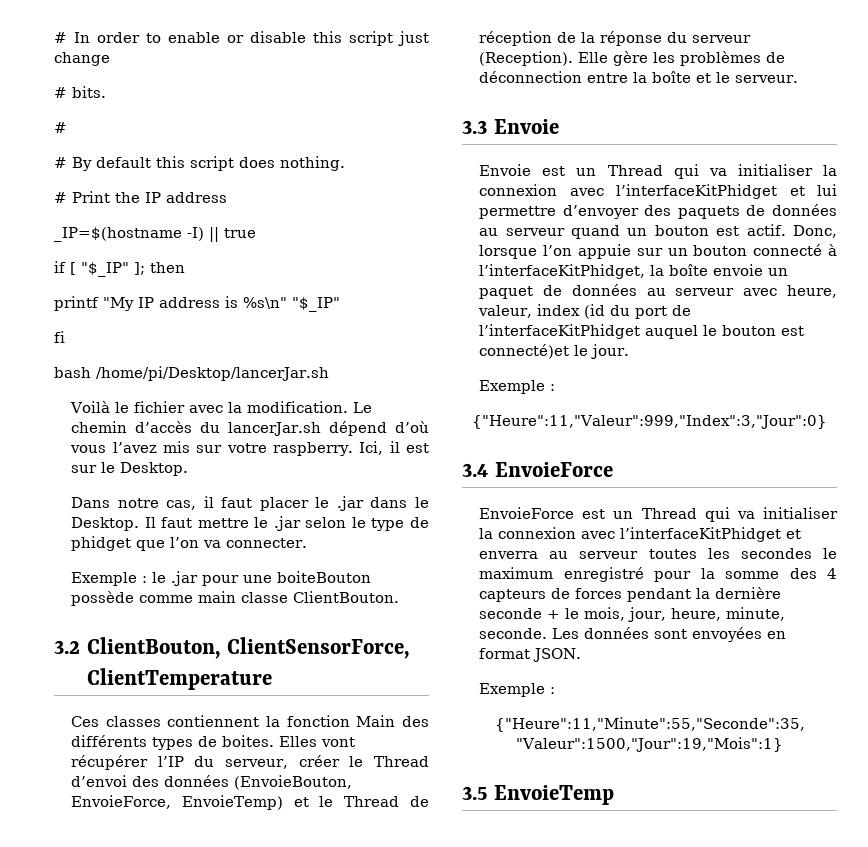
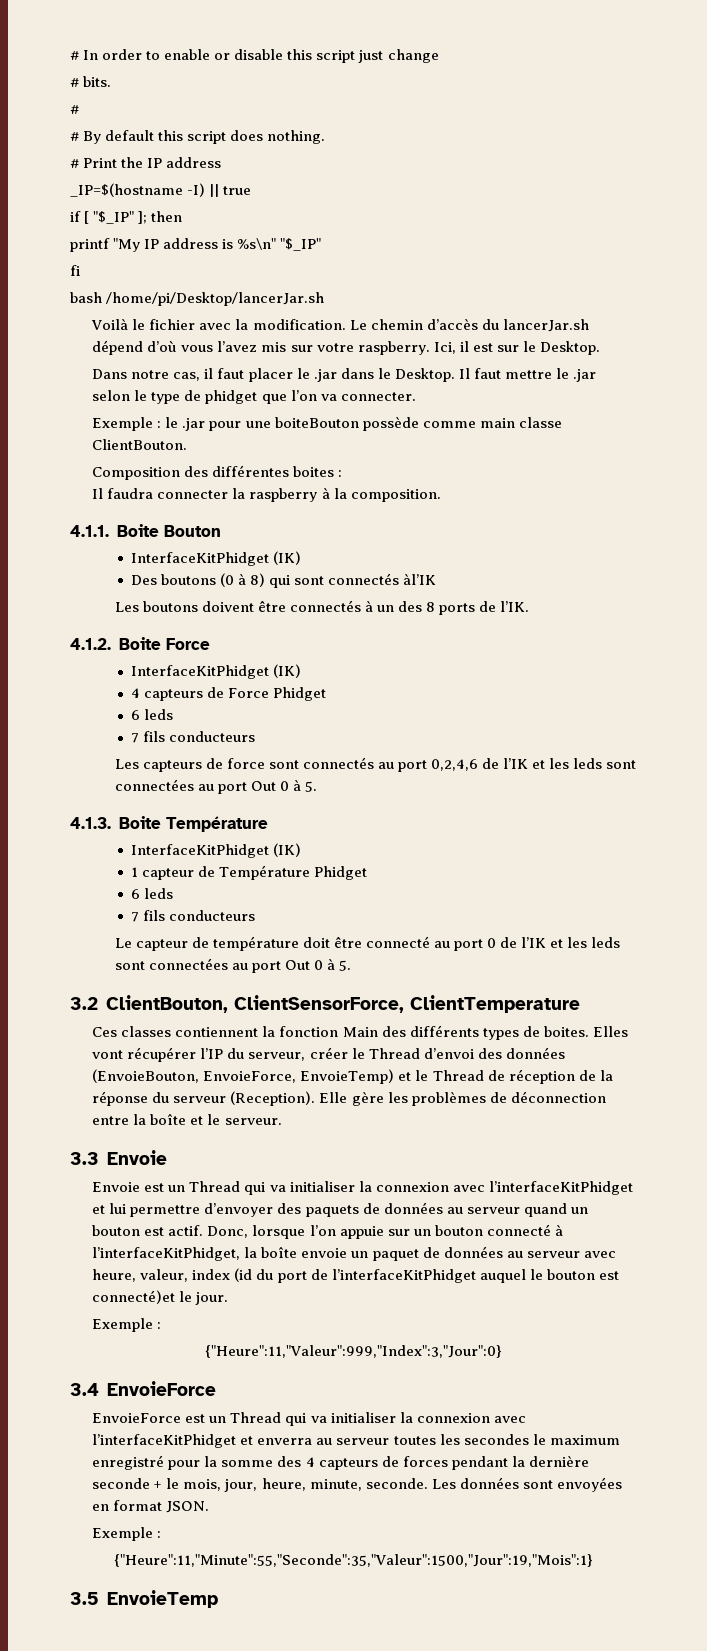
+ Composition des différentes boites :
+ Il faudra connecter la raspberry à la composition.
+ 4.1.1. Boite Bouton
+ InterfaceKitPhidget (IK)
+ Des boutons (0 à 8) qui sont connectés àl’IK
+ Les boutons doivent être connectés à un des 8 ports de l’IK.
+ 4.1.2. Boite Force
+ InterfaceKitPhidget (IK)
+ 4 capteurs de Force Phidget
+ 6 leds
+ 7 fils conducteurs
+ Les capteurs de force sont connectés au port 0,2,4,6 de l’IK et les leds sont connectées au port Out 0 à 5.
+ 4.1.3. Boite Température
+ InterfaceKitPhidget (IK)
+ 1 capteur de Température Phidget
+ 6 leds
+ 7 fils conducteurs
+ Le capteur de température doit être connecté au port 0 de l’IK et les leds sont connectées au port Out 0 à 5.

